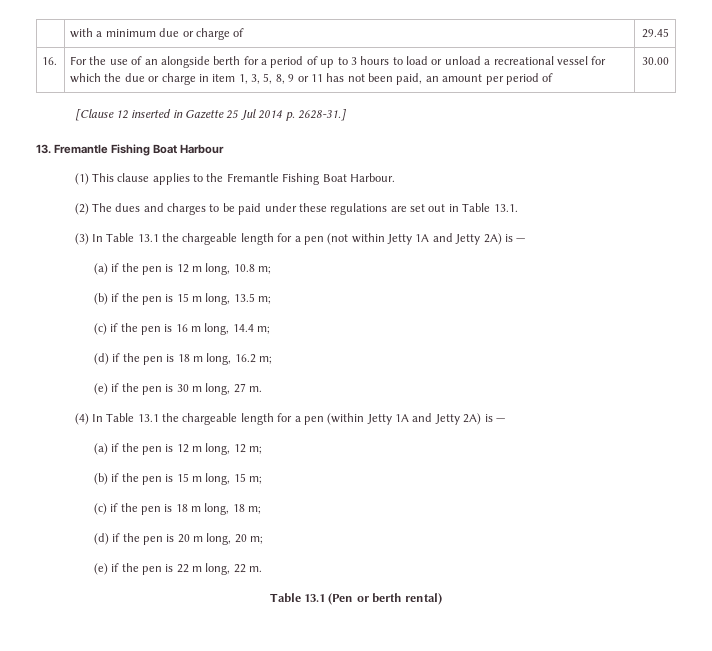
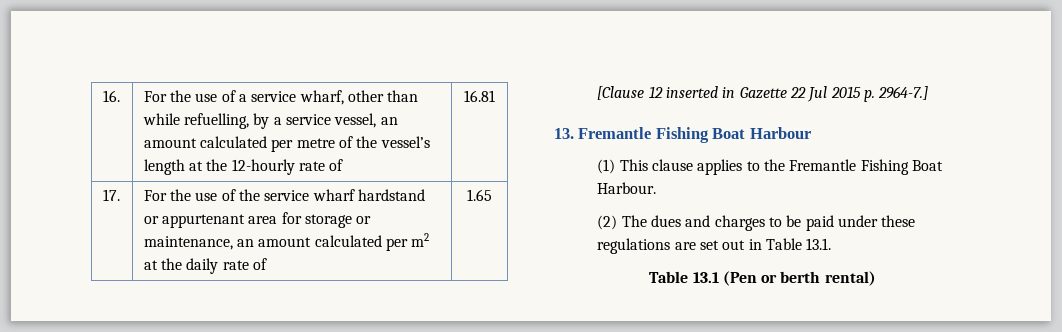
- | with a minimum due or charge of | 29.45
- 16. | For the use of an alongside berth for a period of up to 3 hours to load or unload a recreational vessel for which the due or charge in item 1, 3, 5, 8, 9 or 11 has not been paid, an amount per period of | 30.00
+ 16. | For the use of a service wharf, other than while refuelling, by a service vessel, an amount calculated per metre of the vessel’s length at the 12-hourly rate of | 16.81
+ 17. | For the use of the service wharf hardstand or appurtenant area for storage or maintenance, an amount calculated per m2 at the daily rate of | 1.65
- [Clause 12 inserted in Gazette 25 Jul 2014 p. 2628-31.]
+ [Clause 12 inserted in Gazette 22 Jul 2015 p. 2964-7.]
- (3) In Table 13.1 the chargeable length for a pen (not within Jetty 1A and Jetty 2A) is —
- (a) if the pen is 12 m long, 10.8 m;
- (b) if the pen is 15 m long, 13.5 m;
- (c) if the pen is 16 m long, 14.4 m;
- (d) if the pen is 18 m long, 16.2 m;
- (e) if the pen is 30 m long, 27 m.
- (4) In Table 13.1 the chargeable length for a pen (within Jetty 1A and Jetty 2A) is —
- (a) if the pen is 12 m long, 12 m;
- (b) if the pen is 15 m long, 15 m;
- (c) if the pen is 18 m long, 18 m;
- (d) if the pen is 20 m long, 20 m;
- (e) if the pen is 22 m long, 22 m.

